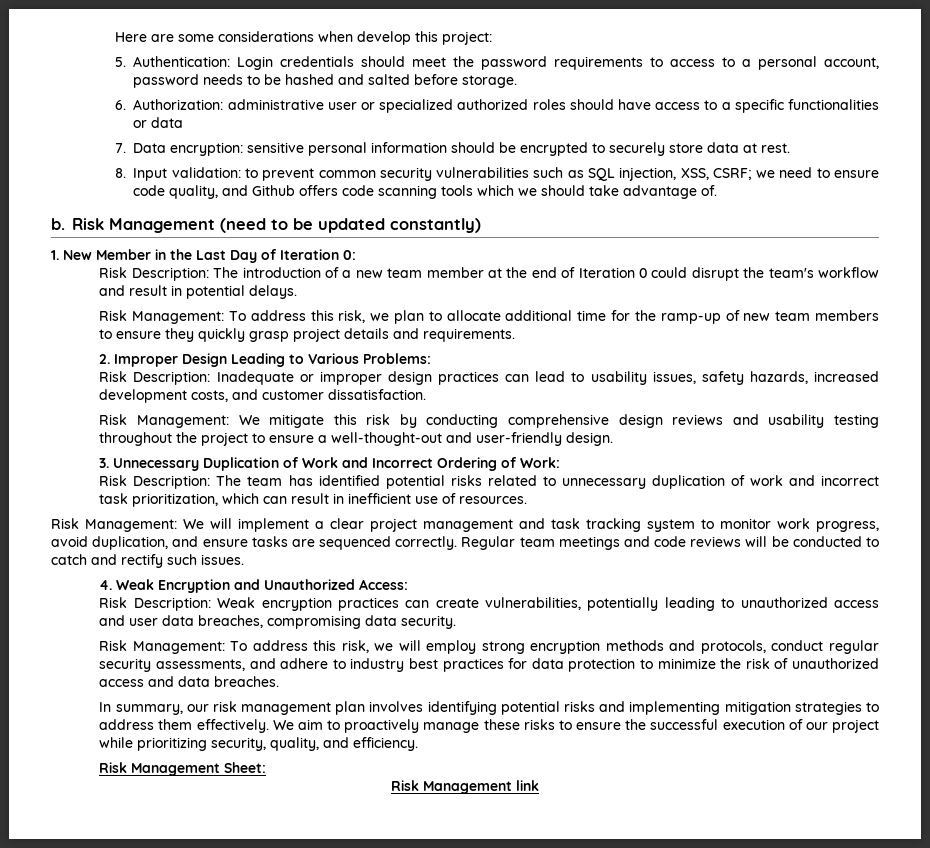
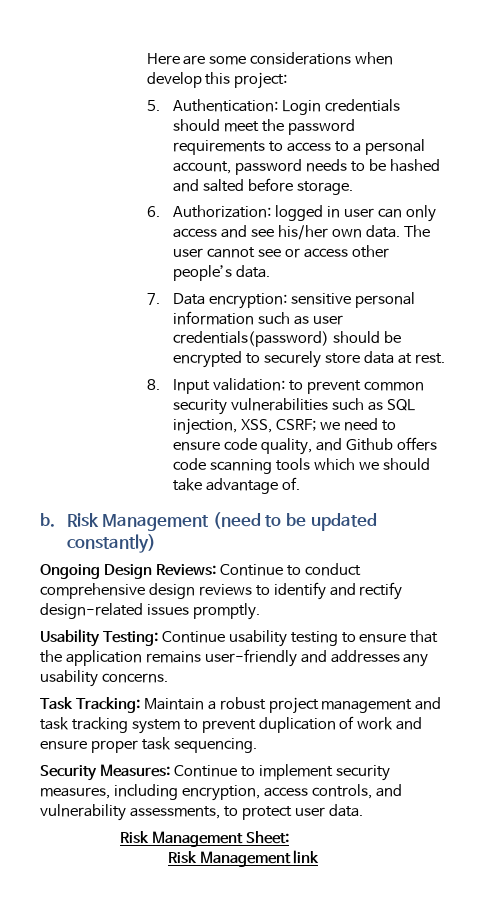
- 6. Authorization: administrative user or specialized authorized roles should have access to a specific functionalities or data
+ 6. Authorization: logged in user can only access and see his/her own data. The user cannot see or access other people’s data.
- 7. Data encryption: sensitive personal information should be encrypted to securely store data at rest.
+ 7. Data encryption: sensitive personal information such as user credentials(password) should be encrypted to securely store data at rest.
- 1. New Member in the Last Day of Iteration 0:
- Risk Description: The introduction of a new team member at the end of Iteration 0 could disrupt the team's workflow and result in potential delays.
- Risk Management: To address this risk, we plan to allocate additional time for the ramp-up of new team members to ensure they quickly grasp project details and requirements.
- 2. Improper Design Leading to Various Problems:
- Risk Description: Inadequate or improper design practices can lead to usability issues, safety hazards, increased development costs, and customer dissatisfaction.
- Risk Management: We mitigate this risk by conducting comprehensive design reviews and usability testing throughout the project to ensure a well-thought-out and user-friendly design.
- 3. Unnecessary Duplication of Work and Incorrect Ordering of Work:
- Risk Description: The team has identified potential risks related to unnecessary duplication of work and incorrect task prioritization, which can result in inefficient use of resources.
- Risk Management: We will implement a clear project management and task tracking system to monitor work progress, avoid duplication, and ensure tasks are sequenced correctly. Regular team meetings and code reviews will be conducted to catch and rectify such issues.
- 4. Weak Encryption and Unauthorized Access:
- Risk Description: Weak encryption practices can create vulnerabilities, potentially leading to unauthorized access and user data breaches, compromising data security.
- Risk Management: To address this risk, we will employ strong encryption methods and protocols, conduct regular security assessments, and adhere to industry best practices for data protection to minimize the risk of unauthorized access and data breaches.
- In summary, our risk management plan involves identifying potential risks and implementing mitigation strategies to address them effectively. We aim to proactively manage these risks to ensure the successful execution of our project while prioritizing security, quality, and efficiency.
+ Ongoing Design Reviews: Continue to conduct comprehensive design reviews to identify and rectify design-related issues promptly.
+ Usability Testing: Continue usability testing to ensure that the application remains user-friendly and addresses any usability concerns.
+ Task Tracking: Maintain a robust project management and task tracking system to prevent duplication of work and ensure proper task sequencing.
+ Security Measures: Continue to implement security measures, including encryption, access controls, and vulnerability assessments, to protect user data.

